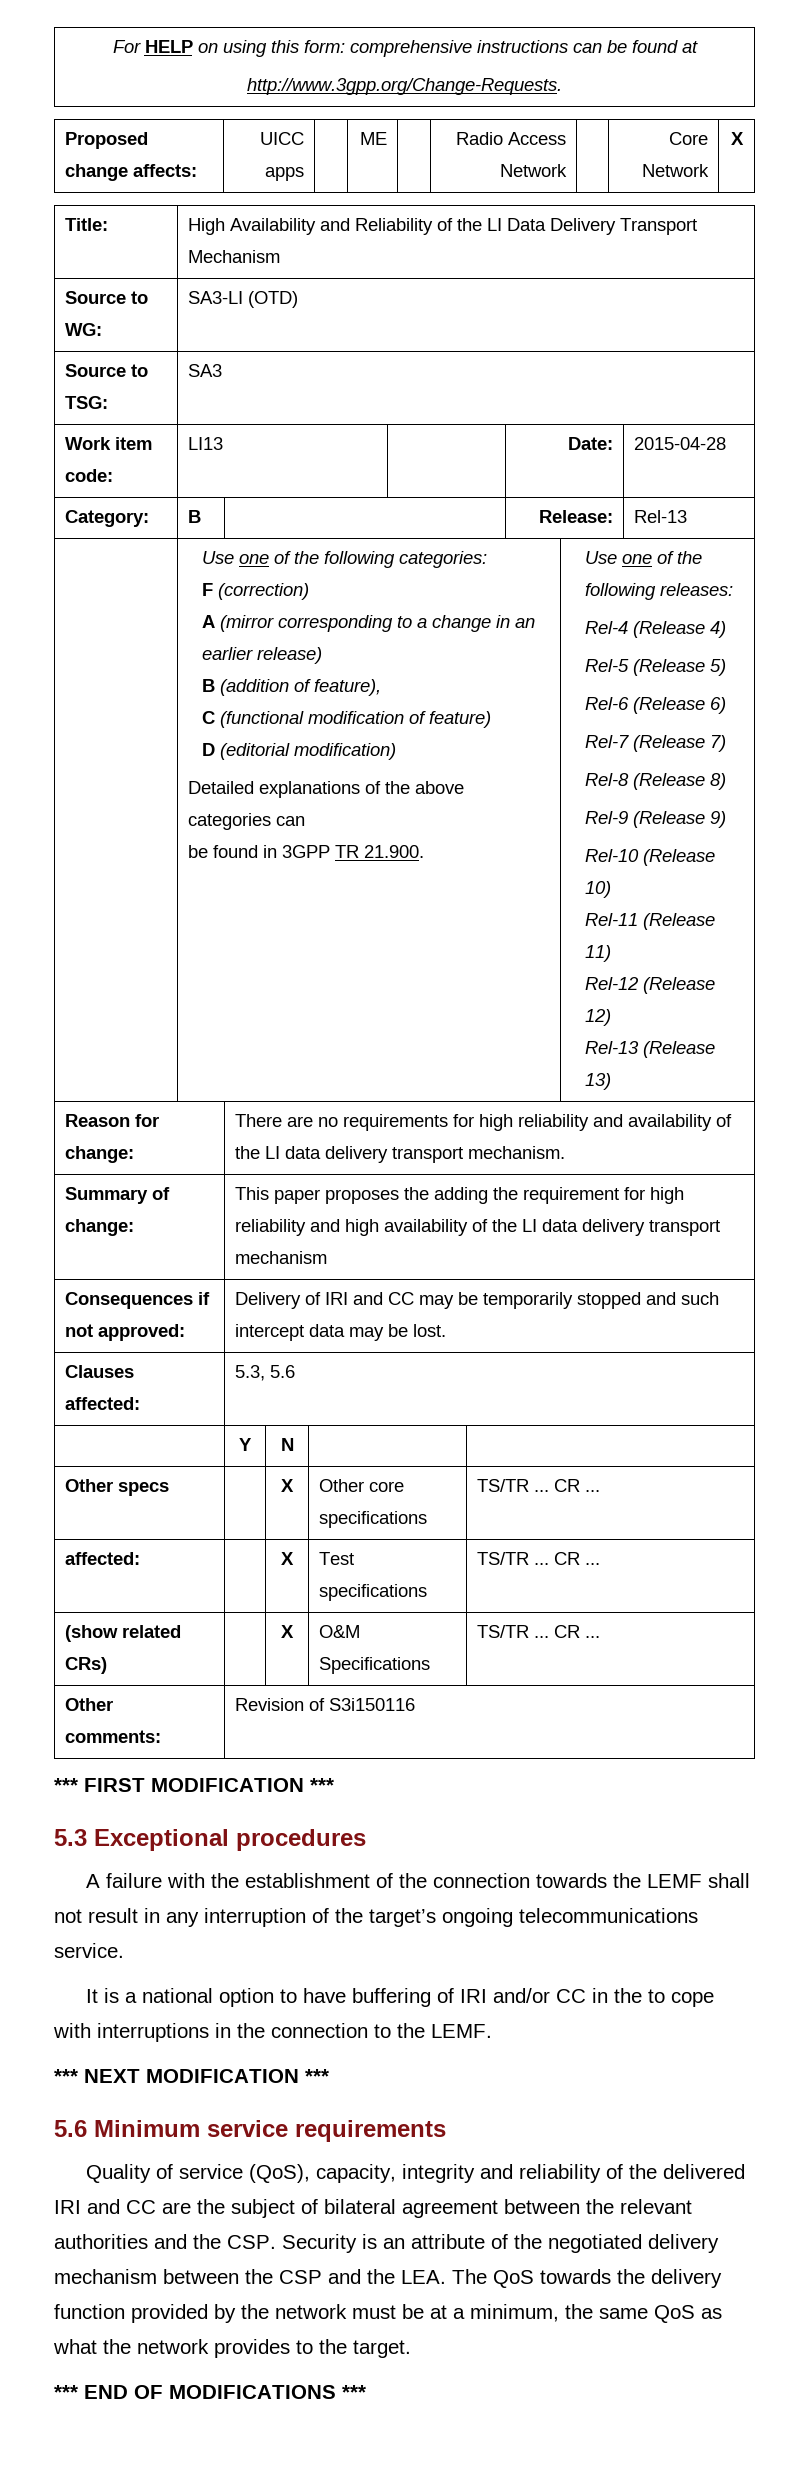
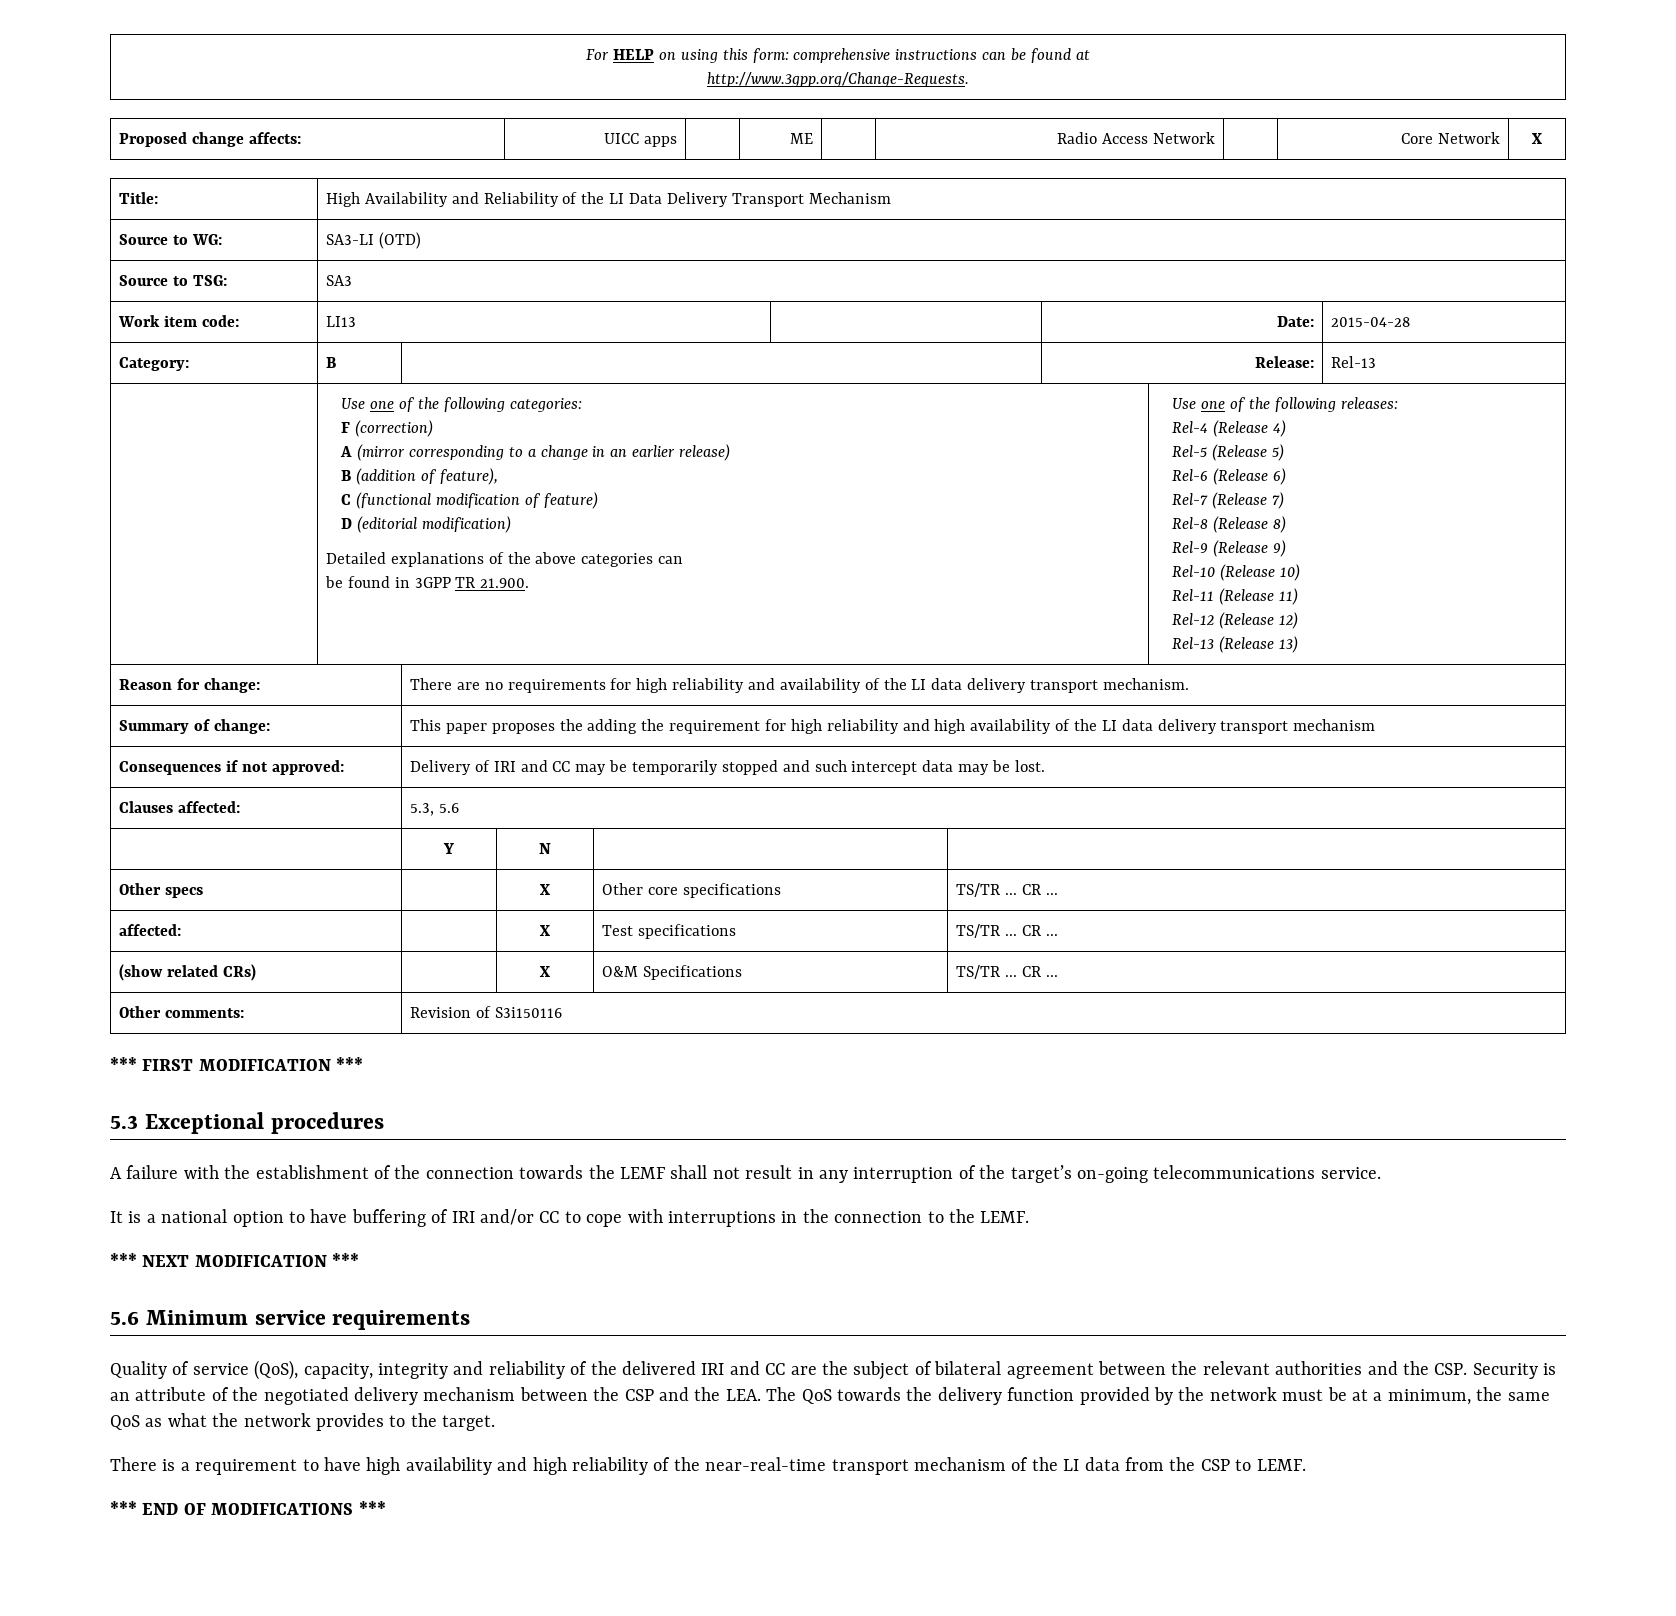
- A failure with the establishment of the connection towards the LEMF shall not result in any interruption of the target’s ongoing telecommunications service.
+ A failure with the establishment of the connection towards the LEMF shall not result in any interruption of the target’s on-going telecommunications service.
- It is a national option to have buffering of IRI and/or CC in the to cope with interruptions in the connection to the LEMF.
+ It is a national option to have buffering of IRI and/or CC to cope with interruptions in the connection to the LEMF.
+ There is a requirement to have high availability and high reliability of the near-real-time transport mechanism of the LI data from the CSP to LEMF.

